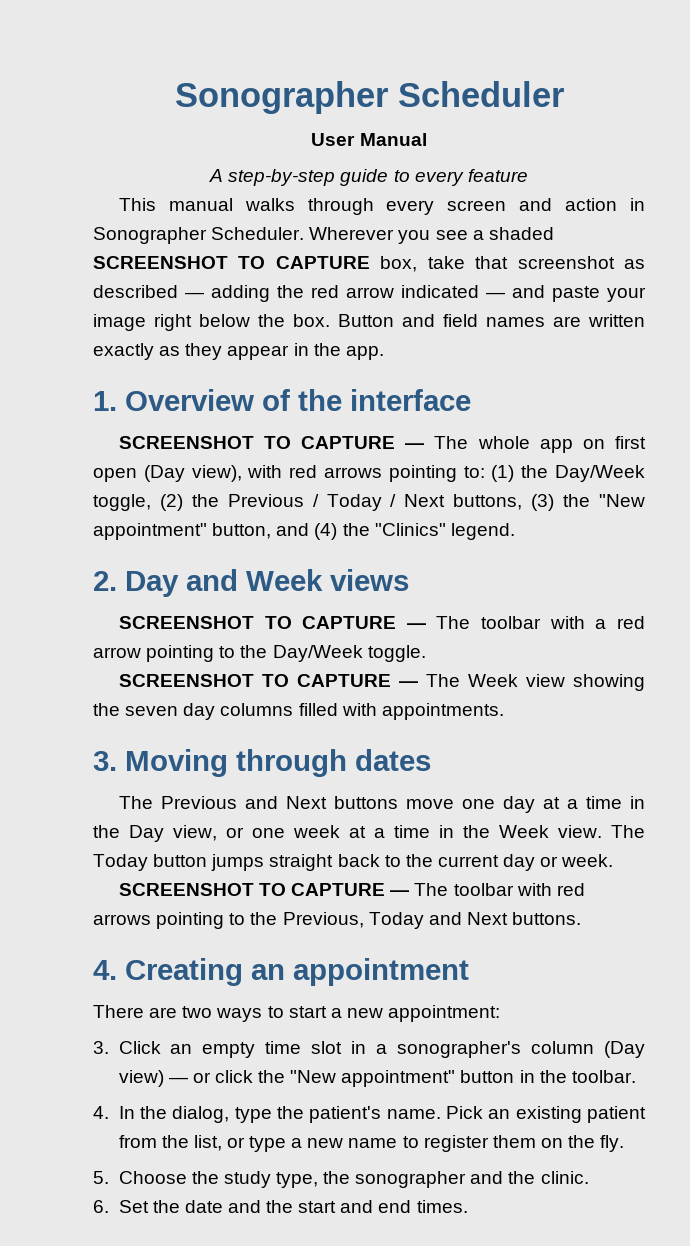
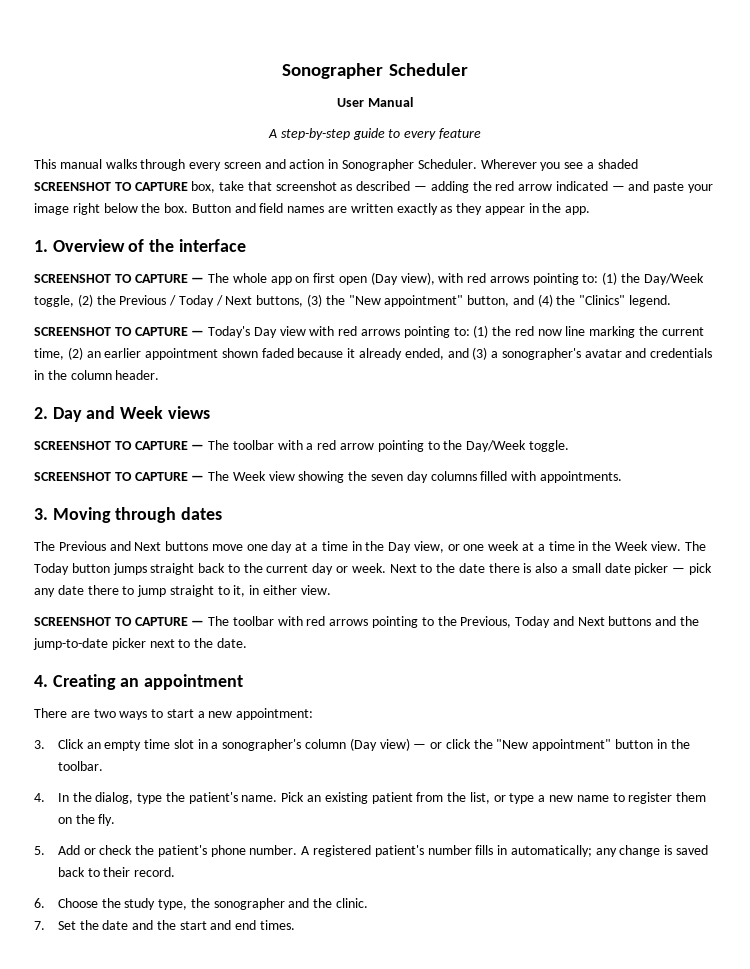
+ SCREENSHOT TO CAPTURE — Today's Day view with red arrows pointing to: (1) the red now line marking the current time, (2) an earlier appointment shown faded because it already ended, and (3) a sonographer's avatar and credentials in the column header.
+ Next to the date there is also a small date picker — pick any date there to jump straight to it, in either view.
- SCREENSHOT TO CAPTURE — The toolbar with red arrows pointing to the Previous, Today and Next buttons.
+ SCREENSHOT TO CAPTURE — The toolbar with red arrows pointing to the Previous, Today and Next buttons and the jump-to-date picker next to the date.
- 5. Choose the study type, the sonographer and the clinic.
+ 5. Add or check the patient's phone number. A registered patient's number fills in automatically; any change is saved back to their record.
+ 6. Choose the study type, the sonographer and the clinic.
- 6. Set the date and the start and end times.
+ 7. Set the date and the start and end times.

